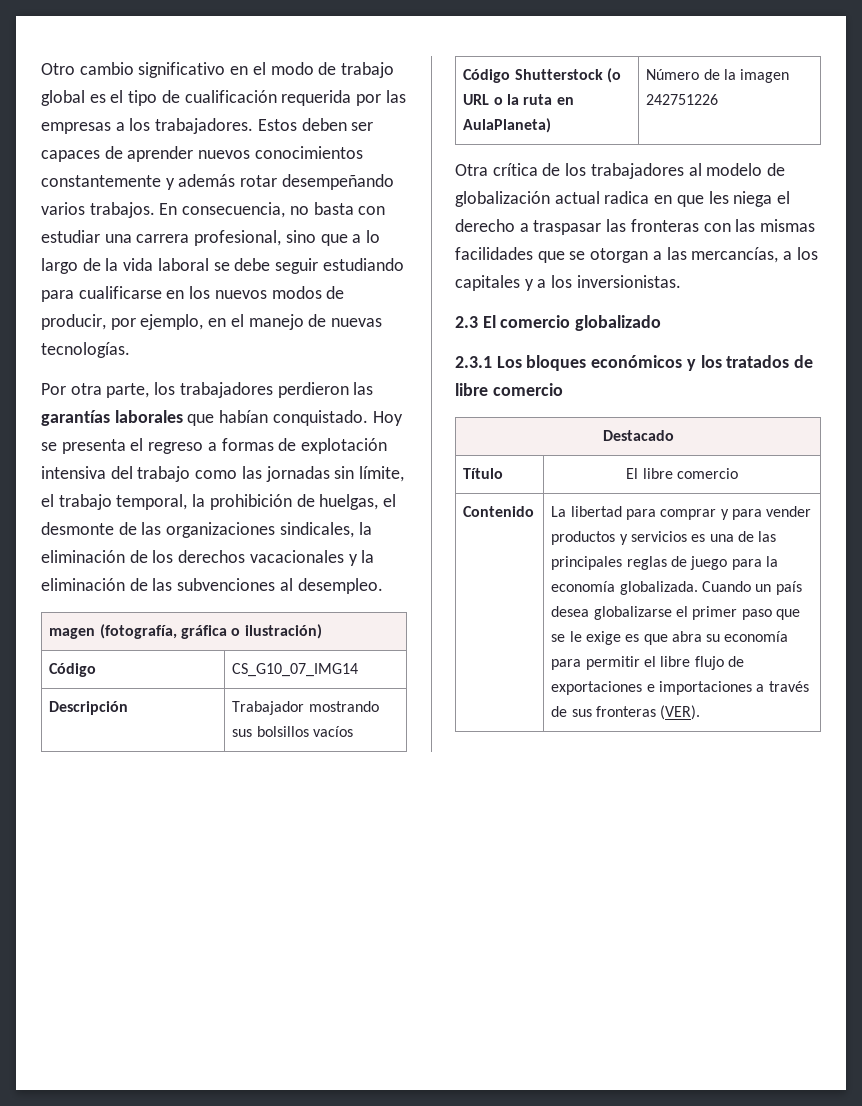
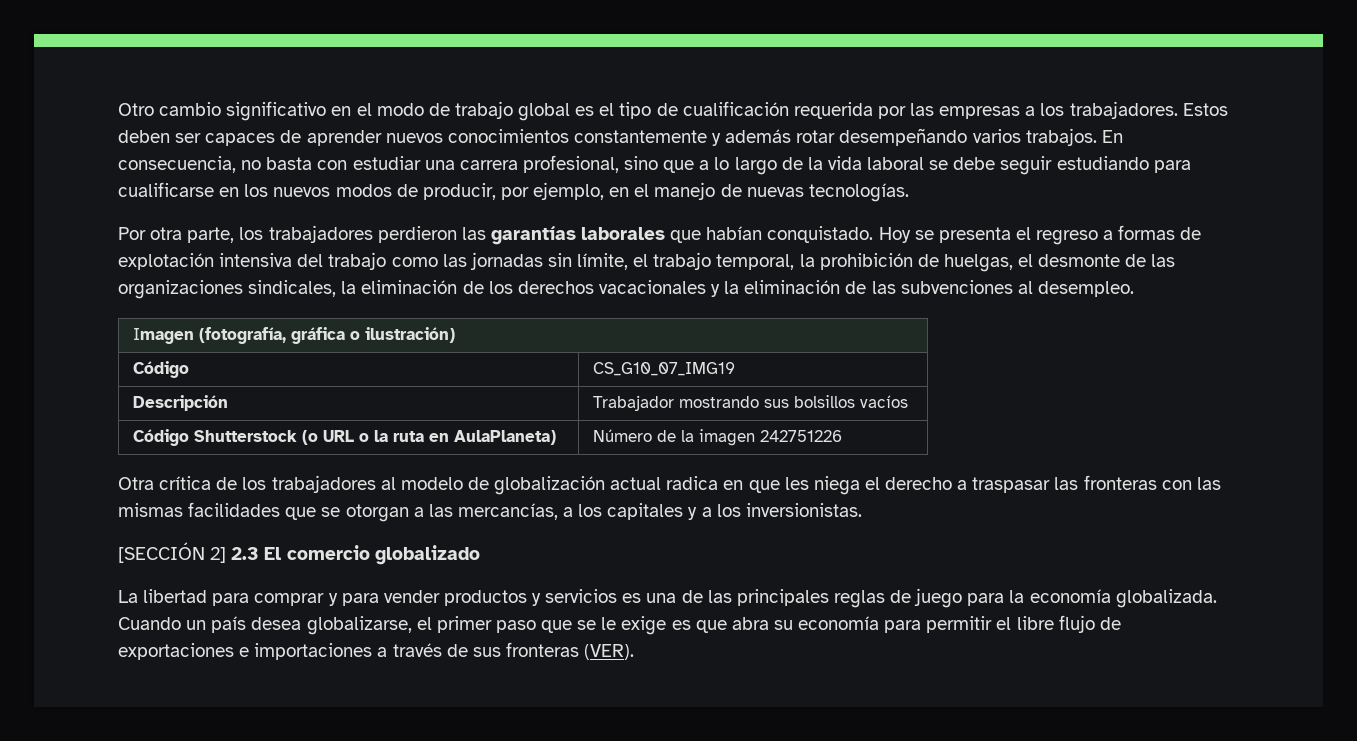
- magen (fotografía, gráfica o ilustración)
+ Imagen (fotografía, gráfica o ilustración)
- Código | CS_G10_07_IMG14
+ Código | CS_G10_07_IMG19
- 2.3 El comercio globalizado
+ [SECCIÓN 2] 2.3 El comercio globalizado
- 2.3.1 Los bloques económicos y los tratados de libre comercio
- Destacado
- Título | El libre comercio
- Contenido
- Cuando un país desea globalizarse el primer paso que se le exige es que abra su economía para permitir el libre flujo de exportaciones e importaciones a través de sus fronteras (VER).
+ Cuando un país desea globalizarse, el primer paso que se le exige es que abra su economía para permitir el libre flujo de exportaciones e importaciones a través de sus fronteras (VER).

